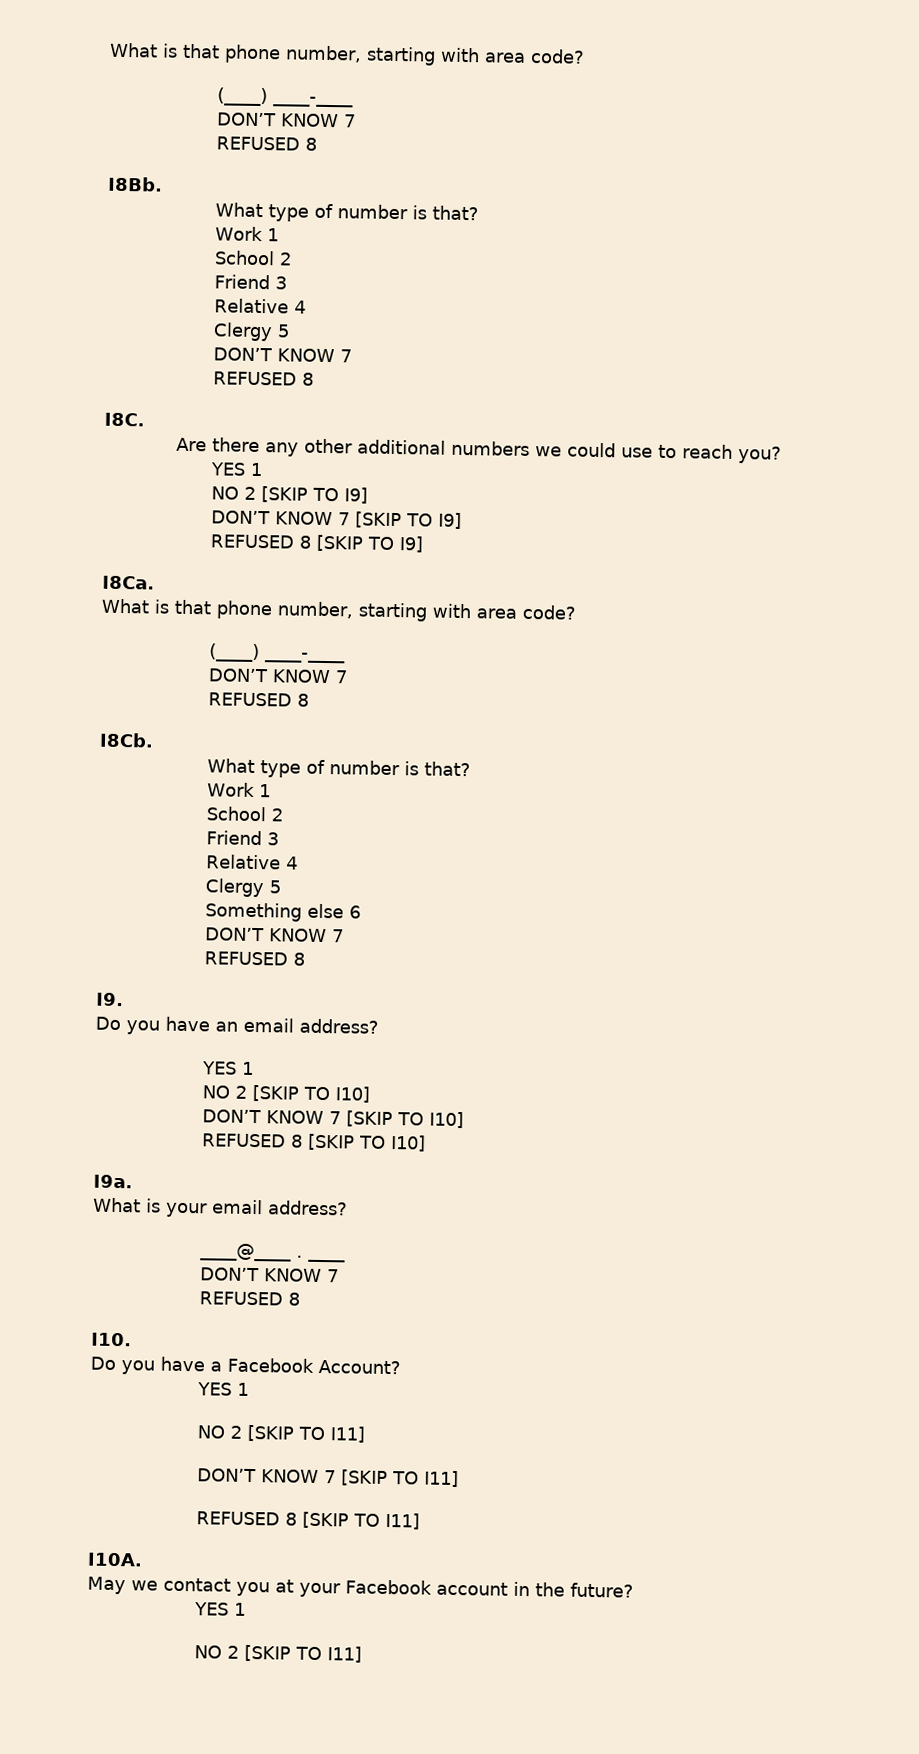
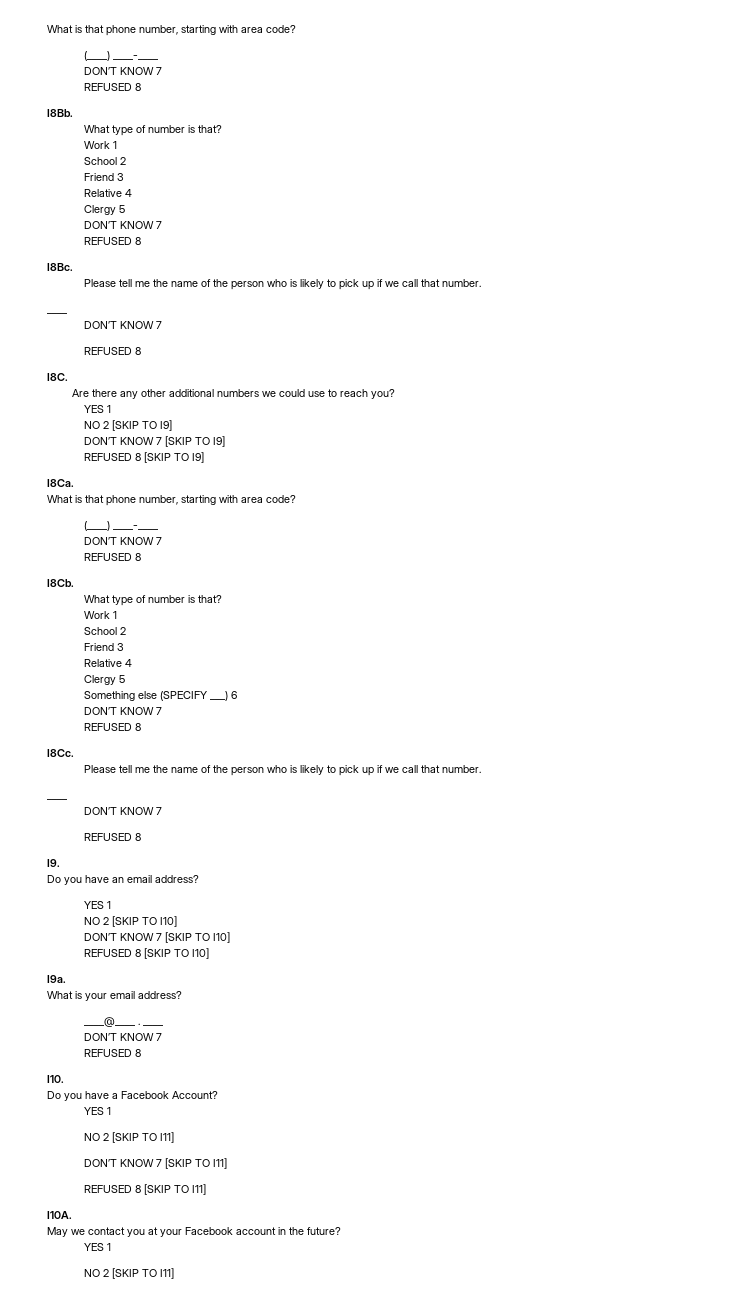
+ I8Bc.
+ Please tell me the name of the person who is likely to pick up if we call that number.
+ ____
+ DON’T KNOW 7
+ REFUSED 8
- Something else 6
+ Something else (SPECIFY ___) 6
+ I8Cc.
+ Please tell me the name of the person who is likely to pick up if we call that number.
+ ____
+ DON’T KNOW 7
+ REFUSED 8

